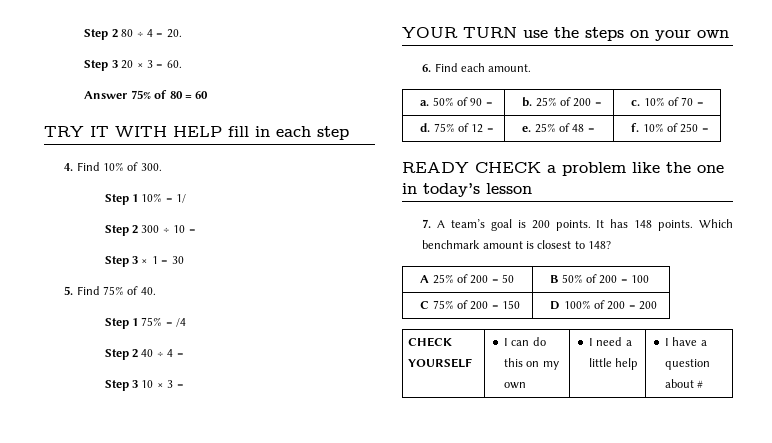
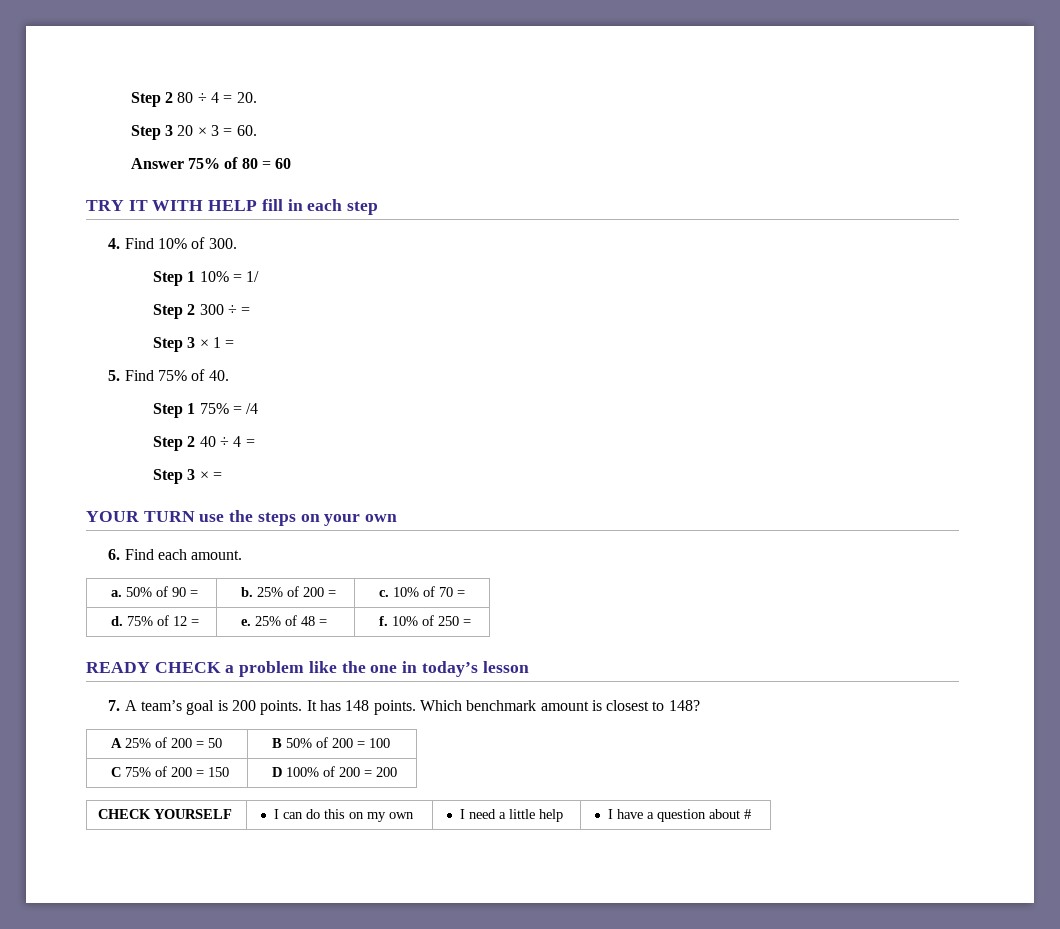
- Step 2 300 ÷ 10 =
+ Step 2 300 ÷ =
- Step 3 × 1 = 30
+ Step 3 × 1 =
- Step 3 10 × 3 =
+ Step 3 × =

